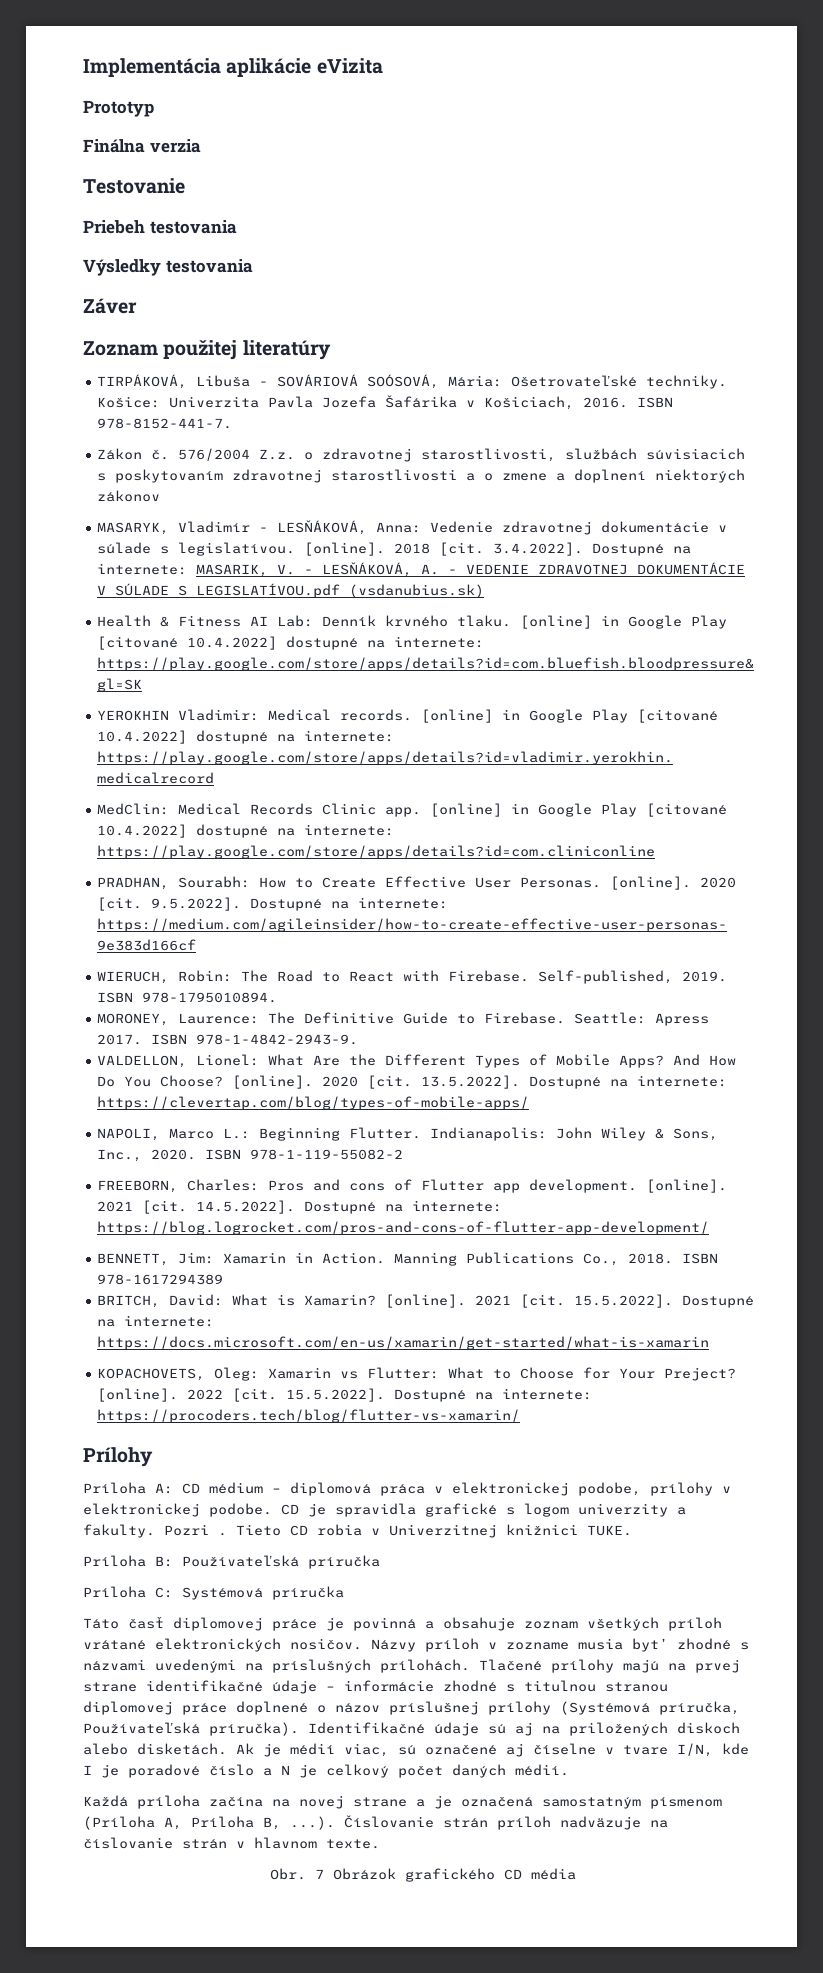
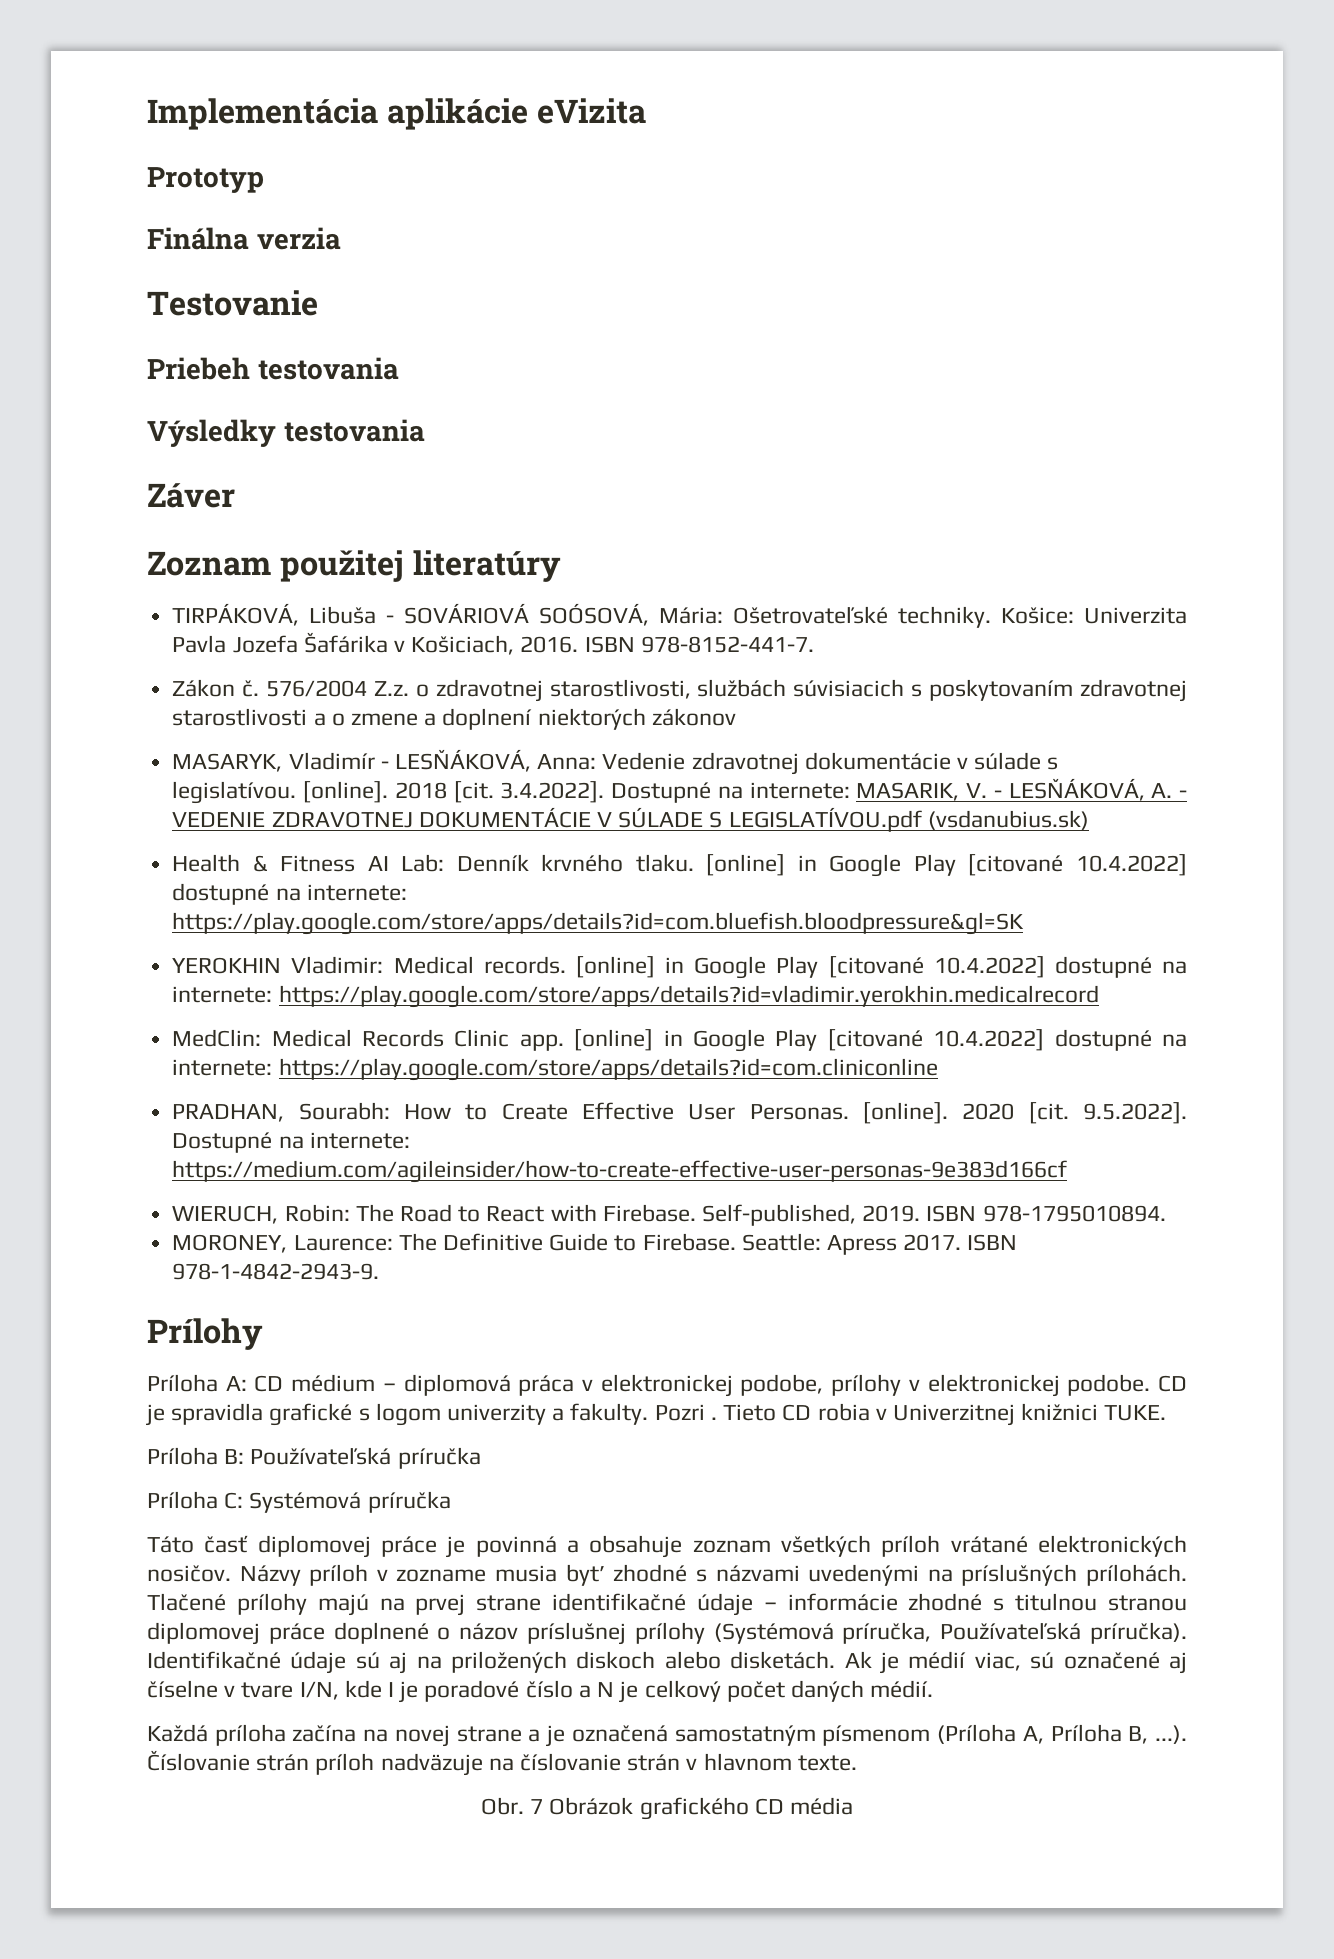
- VALDELLON, Lionel: What Are the Different Types of Mobile Apps? And How Do You Choose? [online]. 2020 [cit. 13.5.2022]. Dostupné na internete: https://clevertap.com/blog/types-of-mobile-apps/
- NAPOLI, Marco L.: Beginning Flutter. Indianapolis: John Wiley & Sons, Inc., 2020. ISBN 978-1-119-55082-2
- FREEBORN, Charles: Pros and cons of Flutter app development. [online]. 2021 [cit. 14.5.2022]. Dostupné na internete: https://blog.logrocket.com/pros-and-cons-of-flutter-app-development/
- BENNETT, Jim: Xamarin in Action. Manning Publications Co., 2018. ISBN 978-1617294389
- BRITCH, David: What is Xamarin? [online]. 2021 [cit. 15.5.2022]. Dostupné na internete: https://docs.microsoft.com/en-us/xamarin/get-started/what-is-xamarin
- KOPACHOVETS, Oleg: Xamarin vs Flutter: What to Choose for Your Preject? [online]. 2022 [cit. 15.5.2022]. Dostupné na internete: https://procoders.tech/blog/flutter-vs-xamarin/

